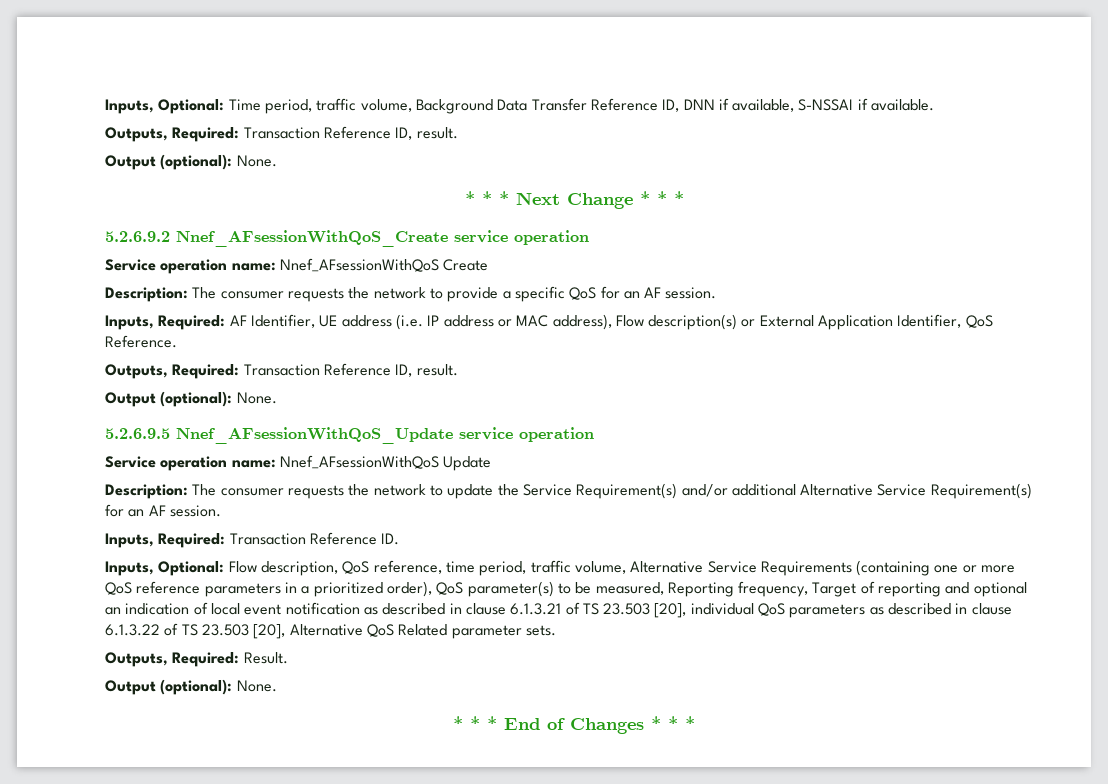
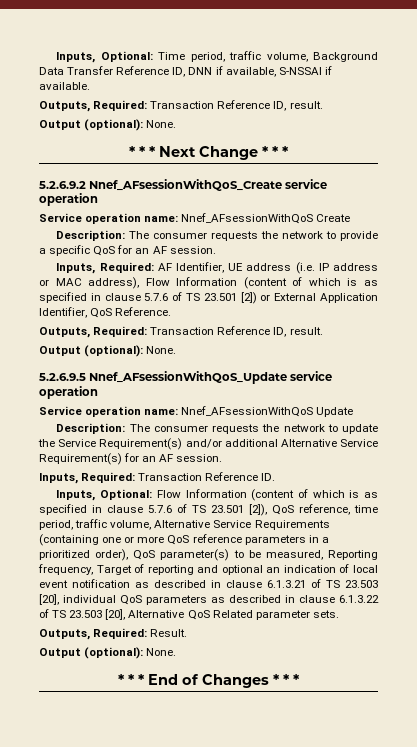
- Inputs, Required: AF Identifier, UE address (i.e. IP address or MAC address), Flow description(s) or External Application Identifier, QoS Reference.
+ Inputs, Required: AF Identifier, UE address (i.e. IP address or MAC address), Flow Information (content of which is as specified in clause 5.7.6 of TS 23.501 [2]) or External Application Identifier, QoS Reference.
- Flow description, QoS reference, time period, traffic volume, Alternative Service Requirements (containing one or more QoS reference parameters in a prioritized order), QoS parameter(s) to be measured, Reporting frequency, Target of reporting and optional an indication of local event notification as described in clause 6.1.3.21 of TS 23.503 [20], individual QoS parameters as described in clause 6.1.3.22 of TS 23.503 [20], Alternative QoS Related parameter sets.
+ Flow Information (content of which is as specified in clause 5.7.6 of TS 23.501 [2]), QoS reference, time period, traffic volume, Alternative Service Requirements (containing one or more QoS reference parameters in a prioritized order), QoS parameter(s) to be measured, Reporting frequency, Target of reporting and optional an indication of local event notification as described in clause 6.1.3.21 of TS 23.503 [20], individual QoS parameters as described in clause 6.1.3.22 of TS 23.503 [20], Alternative QoS Related parameter sets.

